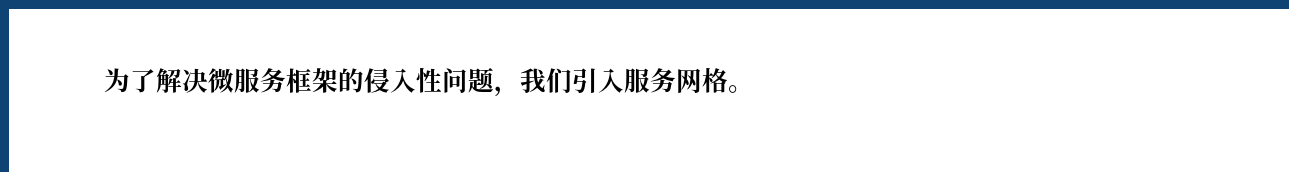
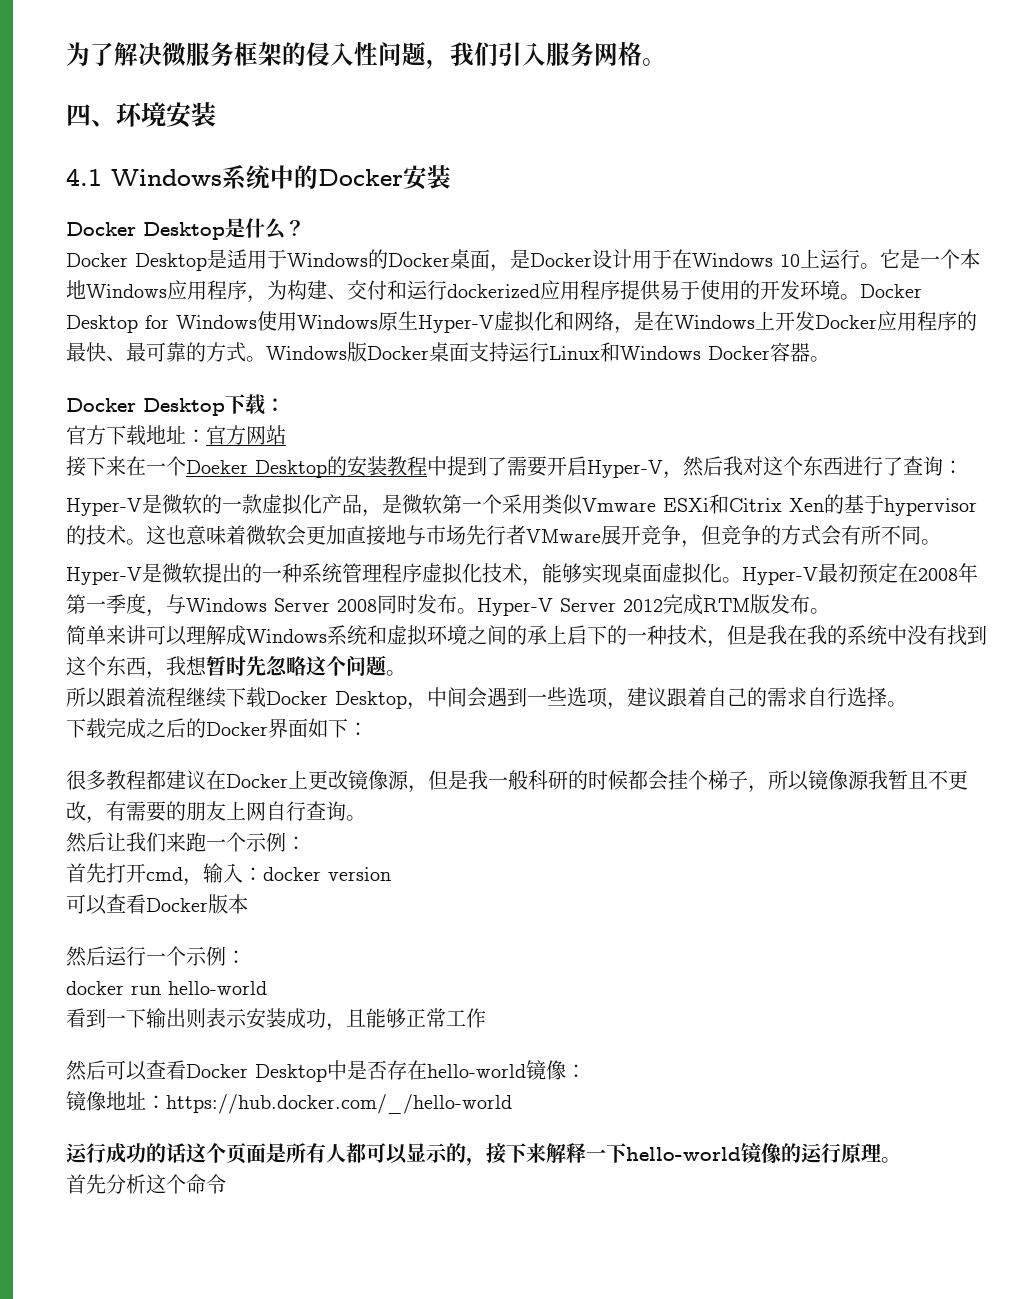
+ 四、环境安装
+ 4.1 Windows系统中的Docker安装
+ Docker Desktop是什么？
+ Docker Desktop是适用于Windows的Docker桌面，是Docker设计用于在Windows 10上运行。它是一个本地Windows应用程序，为构建、交付和运行dockerized应用程序提供易于使用的开发环境。Docker Desktop for Windows使用Windows原生Hyper-V虚拟化和网络，是在Windows上开发Docker应用程序的最快、最可靠的方式。Windows版Docker桌面支持运行Linux和Windows Docker容器。
+ Docker Desktop下载：
+ 官方下载地址：官方网站
+ 接下来在一个Doeker Desktop的安装教程中提到了需要开启Hyper-V，然后我对这个东西进行了查询：
+ Hyper-V是微软的一款虚拟化产品，是微软第一个采用类似Vmware ESXi和Citrix Xen的基于hypervisor的技术。这也意味着微软会更加直接地与市场先行者VMware展开竞争，但竞争的方式会有所不同。
+ Hyper-V是微软提出的一种系统管理程序虚拟化技术，能够实现桌面虚拟化。Hyper-V最初预定在2008年第一季度，与Windows Server 2008同时发布。Hyper-V Server 2012完成RTM版发布。
+ 简单来讲可以理解成Windows系统和虚拟环境之间的承上启下的一种技术，但是我在我的系统中没有找到这个东西，我想暂时先忽略这个问题。
+ 所以跟着流程继续下载Docker Desktop，中间会遇到一些选项，建议跟着自己的需求自行选择。
+ 下载完成之后的Docker界面如下：
+ 很多教程都建议在Docker上更改镜像源，但是我一般科研的时候都会挂个梯子，所以镜像源我暂且不更改，有需要的朋友上网自行查询。
+ 然后让我们来跑一个示例：
+ 首先打开cmd，输入：docker version
+ 可以查看Docker版本
+ 然后运行一个示例：
+ docker run hello-world
+ 看到一下输出则表示安装成功，且能够正常工作
+ 然后可以查看Docker Desktop中是否存在hello-world镜像：
+ 镜像地址：https://hub.docker.com/_/hello-world
+ 运行成功的话这个页面是所有人都可以显示的，接下来解释一下hello-world镜像的运行原理。
+ 首先分析这个命令

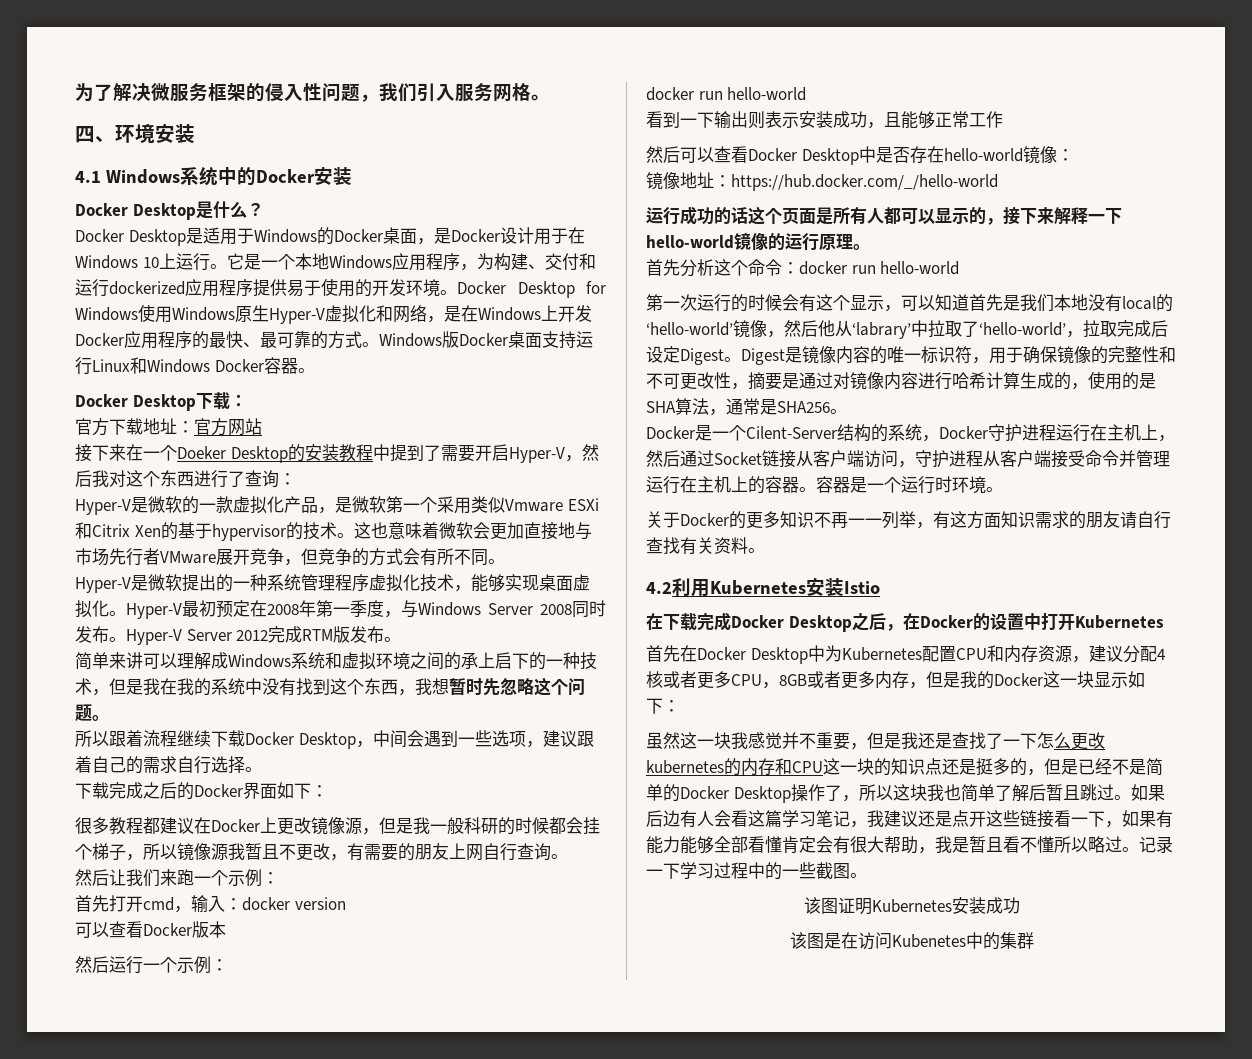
- 首先分析这个命令
+ 首先分析这个命令：docker run hello-world
+ 第一次运行的时候会有这个显示，可以知道首先是我们本地没有local的‘hello-world’镜像，然后他从‘labrary’中拉取了‘hello-world’，拉取完成后设定Digest。Digest是镜像内容的唯一标识符，用于确保镜像的完整性和不可更改性，摘要是通过对镜像内容进行哈希计算生成的，使用的是SHA算法，通常是SHA256。
+ Docker是一个Cilent-Server结构的系统，Docker守护进程运行在主机上，然后通过Socket链接从客户端访问，守护进程从客户端接受命令并管理运行在主机上的容器。容器是一个运行时环境。
+ 关于Docker的更多知识不再一一列举，有这方面知识需求的朋友请自行查找有关资料。
+ 4.2利用Kubernetes安装Istio
+ 在下载完成Docker Desktop之后，在Docker的设置中打开Kubernetes
+ 首先在Docker Desktop中为Kubernetes配置CPU和内存资源，建议分配4核或者更多CPU，8GB或者更多内存，但是我的Docker这一块显示如下：
+ 虽然这一块我感觉并不重要，但是我还是查找了一下怎么更改kubernetes的内存和CPU这一块的知识点还是挺多的，但是已经不是简单的Docker Desktop操作了，所以这块我也简单了解后暂且跳过。如果后边有人会看这篇学习笔记，我建议还是点开这些链接看一下，如果有能力能够全部看懂肯定会有很大帮助，我是暂且看不懂所以略过。记录一下学习过程中的一些截图。
+ 该图证明Kubernetes安装成功
+ 该图是在访问Kubenetes中的集群

